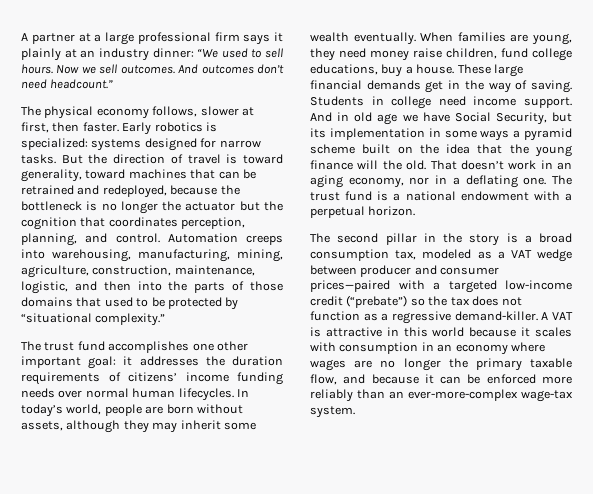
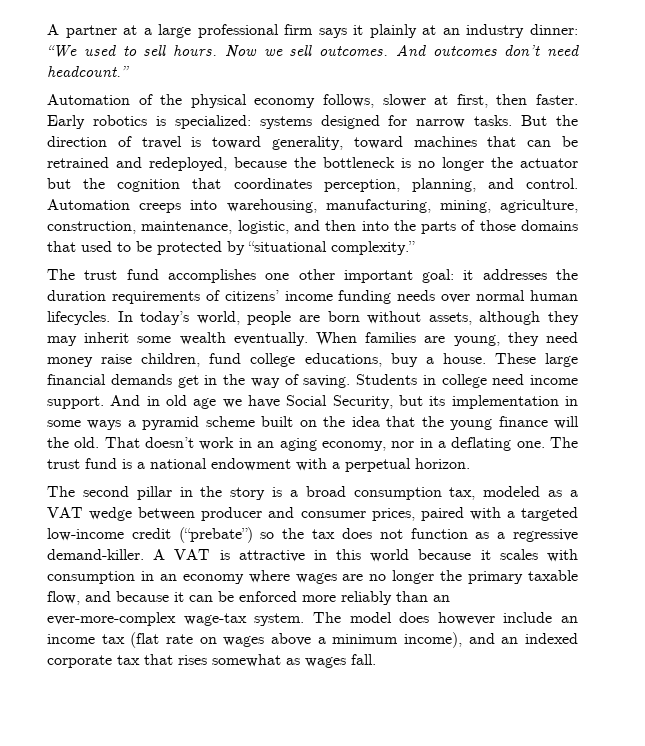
- The physical economy follows, slower at first, then faster.
+ Automation of the physical economy follows, slower at first, then faster.
- The second pillar in the story is a broad consumption tax, modeled as a VAT wedge between producer and consumer prices—paired with a targeted low-income credit (“prebate”) so the tax does not function as a regressive demand-killer.
+ The second pillar in the story is a broad consumption tax, modeled as a VAT wedge between producer and consumer prices, paired with a targeted low-income credit (“prebate”) so the tax does not function as a regressive demand-killer.
+ The model does however include an income tax (flat rate on wages above a minimum income), and an indexed corporate tax that rises somewhat as wages fall.

